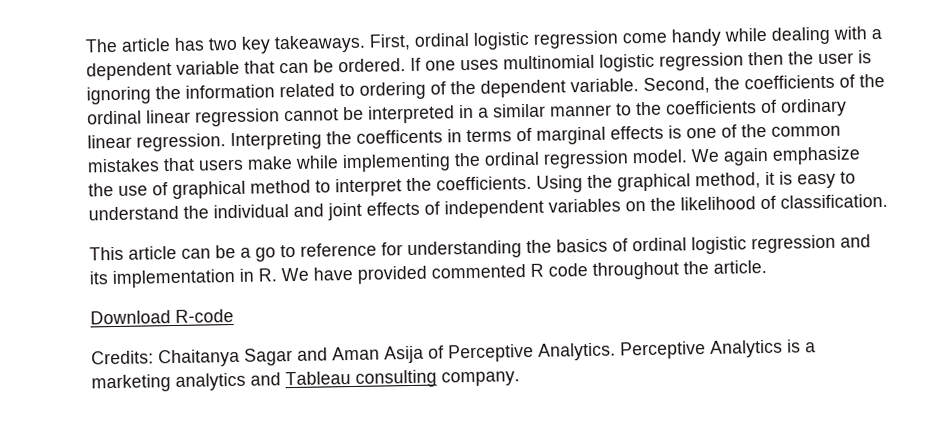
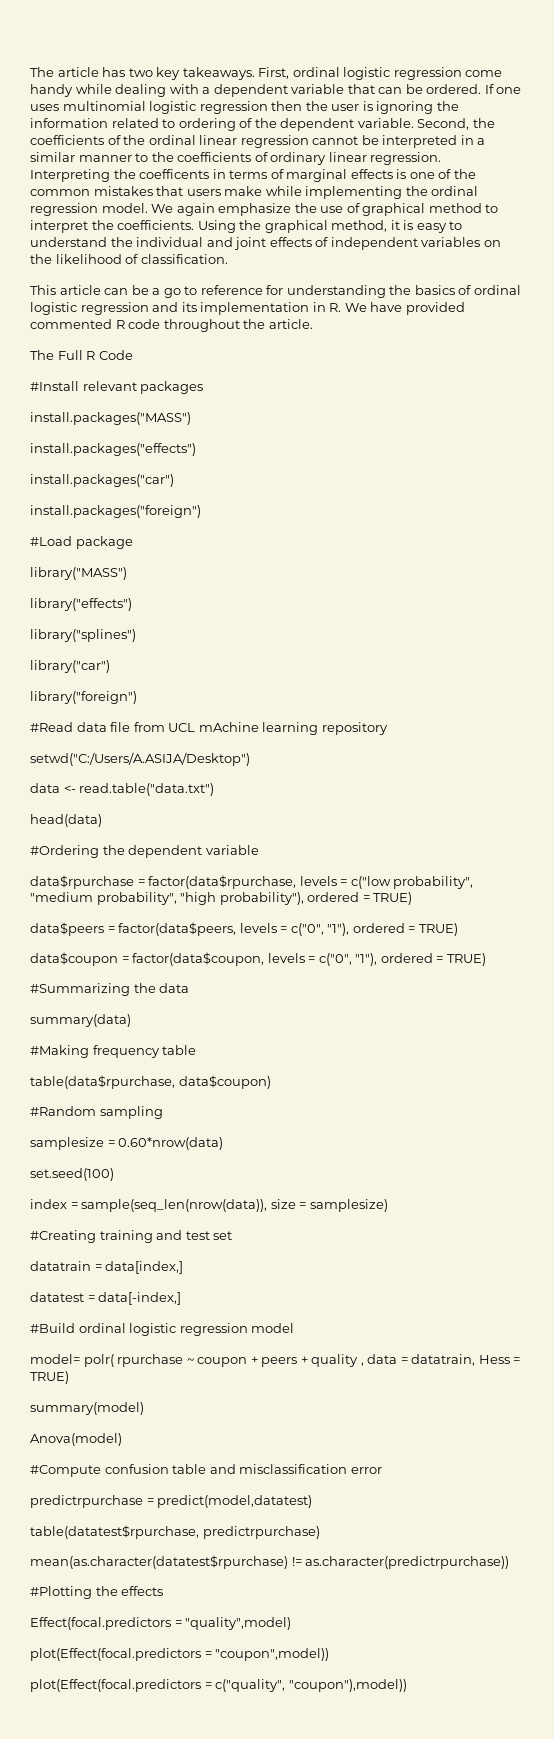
- Download R-code
- Credits: Chaitanya Sagar and Aman Asija of Perceptive Analytics. Perceptive Analytics is a marketing analytics and Tableau consulting company.
+ The Full R Code
+ #Install relevant packages
+ install.packages("MASS")
+ install.packages("effects")
+ install.packages("car")
+ install.packages("foreign")
+ #Load package
+ library("MASS")
+ library("effects")
+ library("splines")
+ library("car")
+ library("foreign")
+ #Read data file from UCL mAchine learning repository
+ setwd("C:/Users/A.ASIJA/Desktop")
+ data <- read.table("data.txt")
+ head(data)
+ #Ordering the dependent variable
+ data$rpurchase = factor(data$rpurchase, levels = c("low probability", "medium probability", "high probability"), ordered = TRUE)
+ data$peers = factor(data$peers, levels = c("0", "1"), ordered = TRUE)
+ data$coupon = factor(data$coupon, levels = c("0", "1"), ordered = TRUE)
+ #Summarizing the data
+ summary(data)
+ #Making frequency table
+ table(data$rpurchase, data$coupon)
+ #Random sampling
+ samplesize = 0.60*nrow(data)
+ set.seed(100)
+ index = sample(seq_len(nrow(data)), size = samplesize)
+ #Creating training and test set
+ datatrain = data[index,]
+ datatest = data[-index,]
+ #Build ordinal logistic regression model
+ model= polr( rpurchase ~ coupon + peers + quality , data = datatrain, Hess = TRUE)
+ summary(model)
+ Anova(model)
+ #Compute confusion table and misclassification error
+ predictrpurchase = predict(model,datatest)
+ table(datatest$rpurchase, predictrpurchase)
+ mean(as.character(datatest$rpurchase) != as.character(predictrpurchase))
+ #Plotting the effects
+ Effect(focal.predictors = "quality",model)
+ plot(Effect(focal.predictors = "coupon",model))
+ plot(Effect(focal.predictors = c("quality", "coupon"),model))

